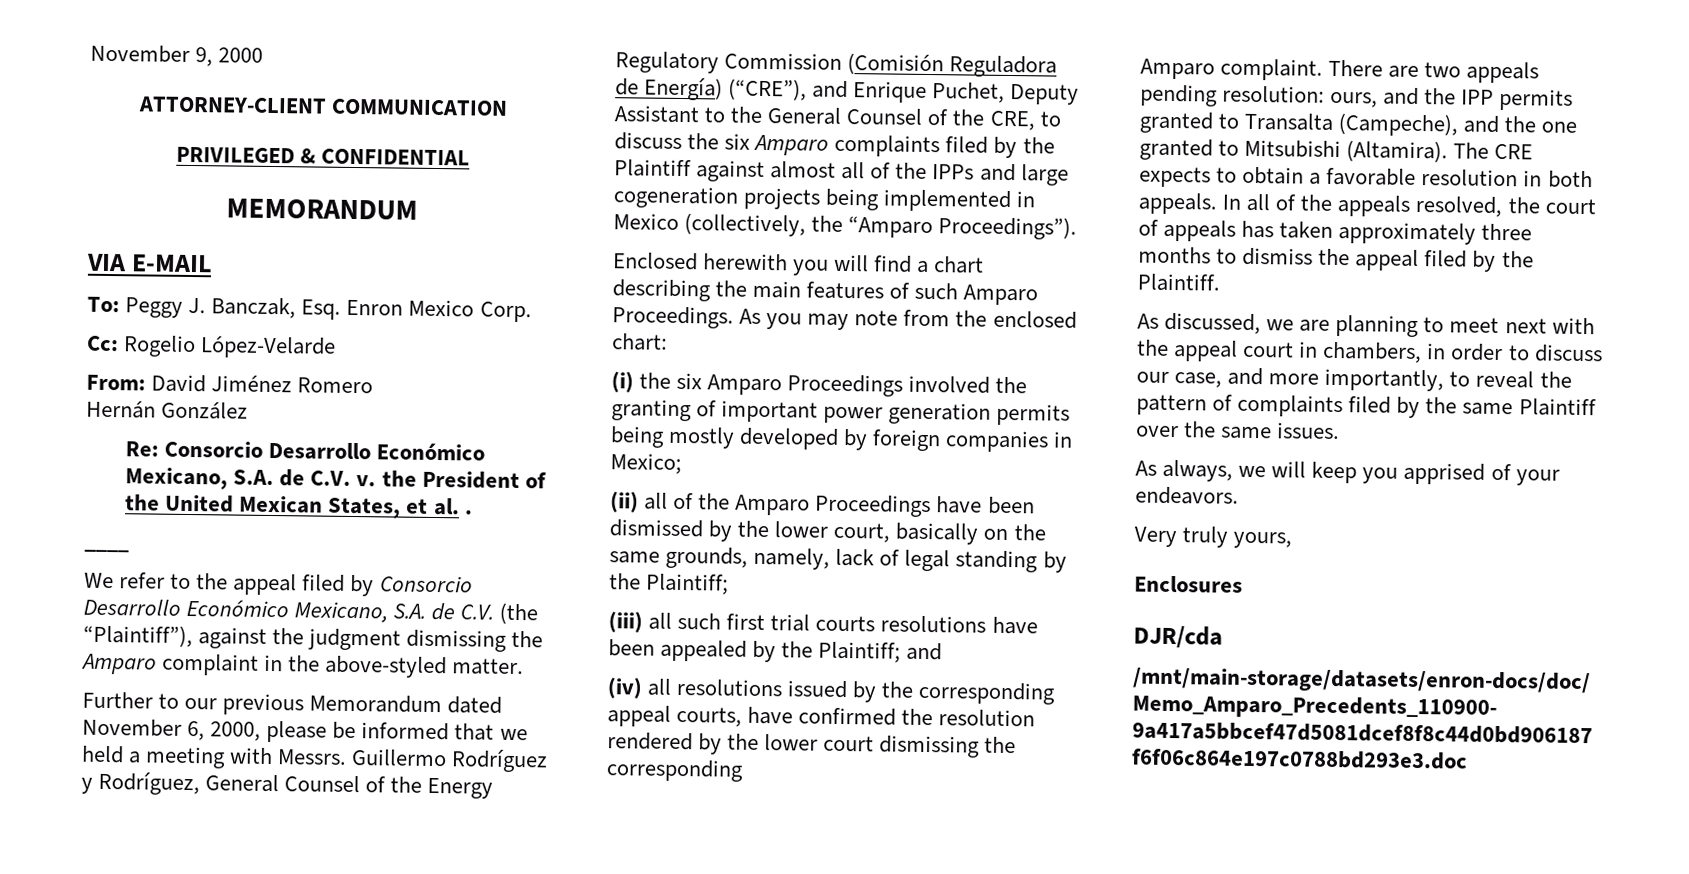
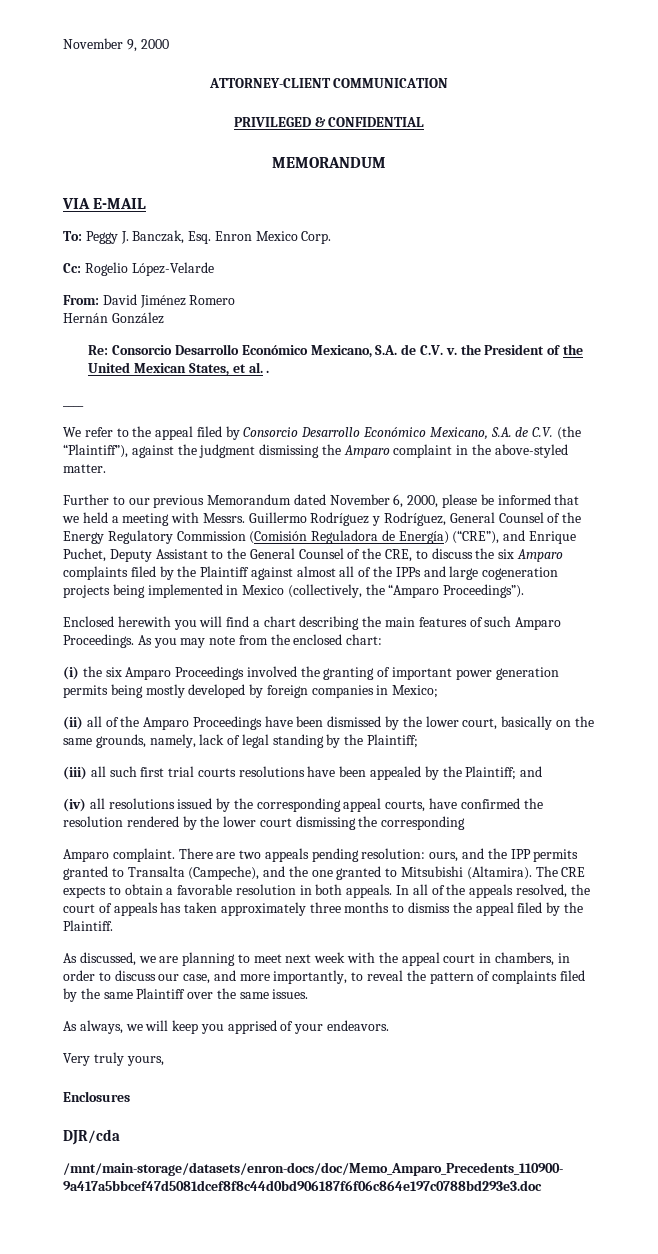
- As discussed, we are planning to meet next with the appeal court in chambers, in order to discuss our case, and more importantly, to reveal the pattern of complaints filed by the same Plaintiff over the same issues.
+ As discussed, we are planning to meet next week with the appeal court in chambers, in order to discuss our case, and more importantly, to reveal the pattern of complaints filed by the same Plaintiff over the same issues.

